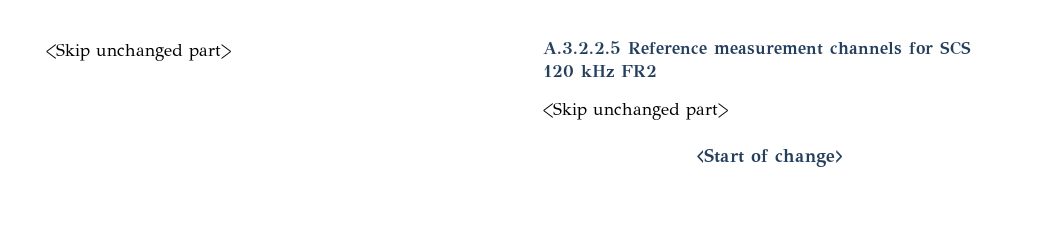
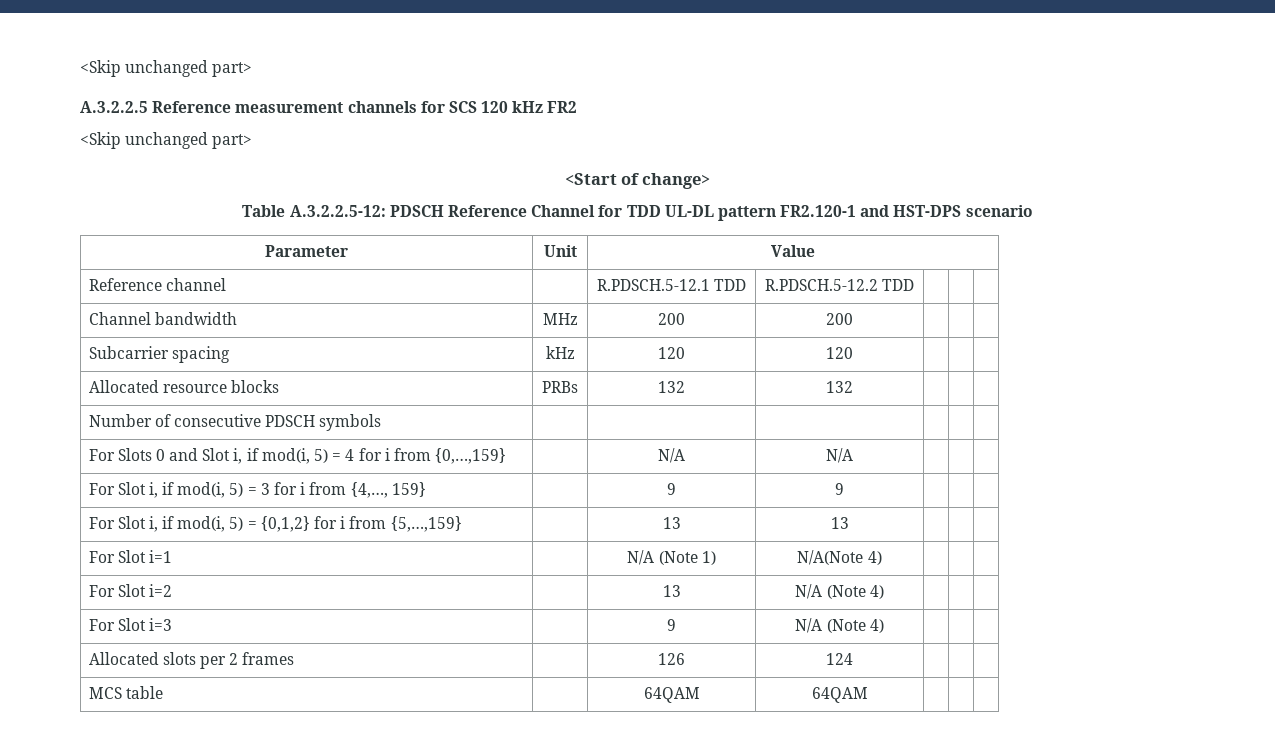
+ Table A.3.2.2.5-12: PDSCH Reference Channel for TDD UL-DL pattern FR2.120-1 and HST-DPS scenario
+ Parameter | Unit | Value
+ Reference channel | | R.PDSCH.5-12.1 TDD | R.PDSCH.5-12.2 TDD | | |
+ Channel bandwidth | MHz | 200 | 200 | | |
+ Subcarrier spacing | kHz | 120 | 120 | | |
+ Allocated resource blocks | PRBs | 132 | 132 | | |
+ Number of consecutive PDSCH symbols | | | | | |
+ For Slots 0 and Slot i, if mod(i, 5) = 4 for i from {0,…,159} | | N/A | N/A | | |
+ For Slot i, if mod(i, 5) = 3 for i from {4,…, 159} | | 9 | 9 | | |
+ For Slot i, if mod(i, 5) = {0,1,2} for i from {5,…,159} | | 13 | 13 | | |
+ For Slot i=1 | | N/A (Note 1) | N/A(Note 4) | | |
+ For Slot i=2 | | 13 | N/A (Note 4) | | |
+ For Slot i=3 | | 9 | N/A (Note 4) | | |
+ Allocated slots per 2 frames | | 126 | 124 | | |
+ MCS table | | 64QAM | 64QAM | | |

